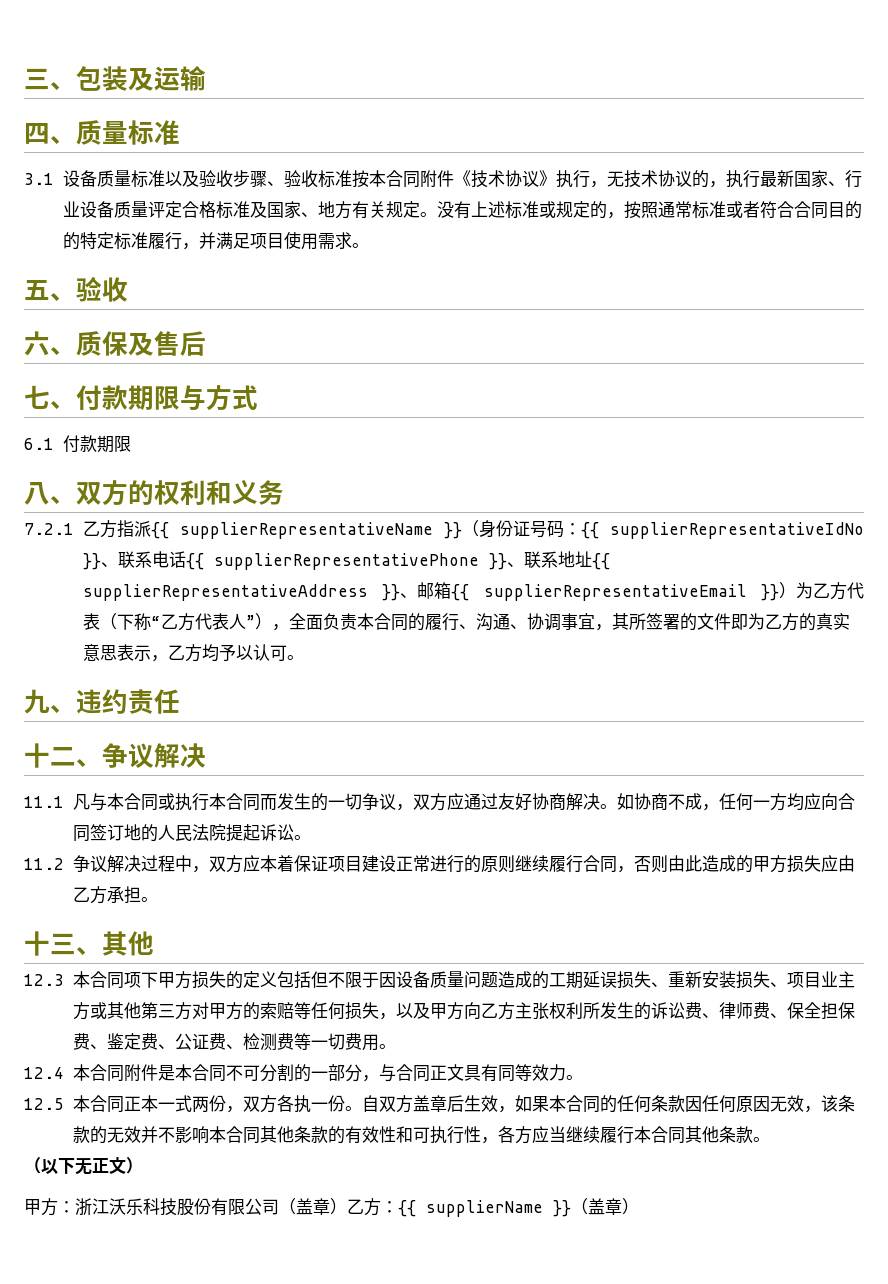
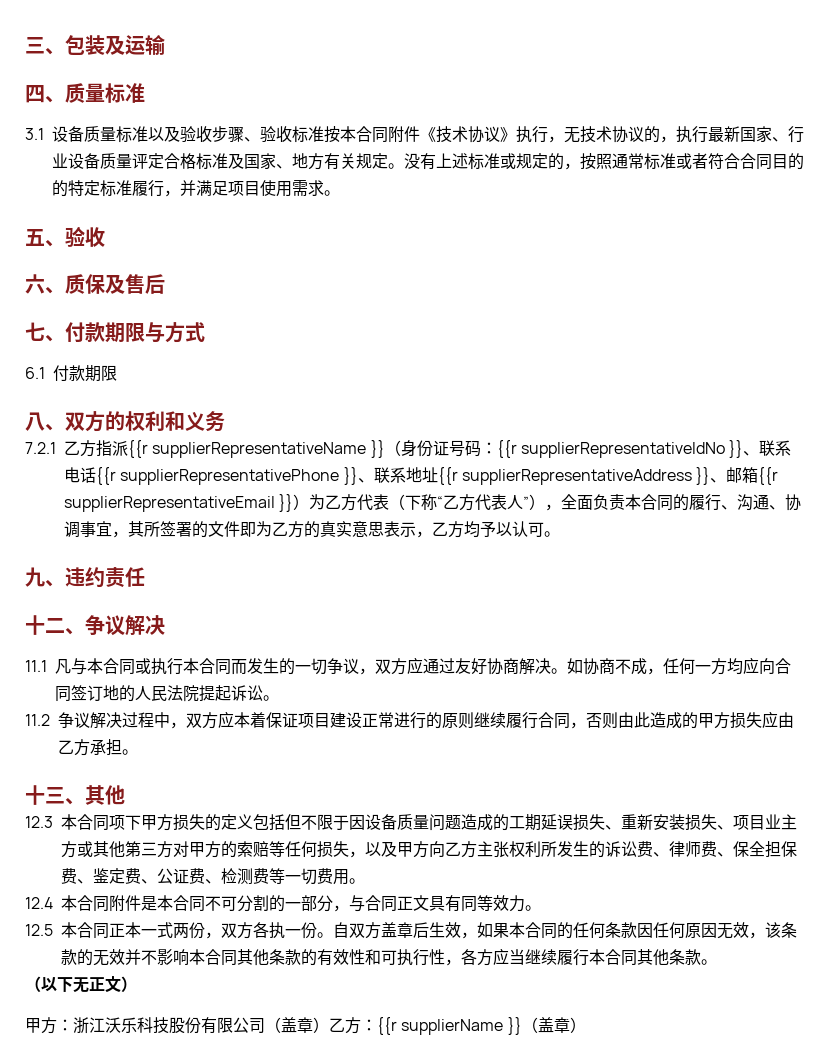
- 7.2.1乙方指派{{ supplierRepresentativeName }}（身份证号码：{{ supplierRepresentativeIdNo }}、联系电话{{ supplierRepresentativePhone }}、联系地址{{ supplierRepresentativeAddress }}、邮箱{{ supplierRepresentativeEmail }}）为乙方代表（下称“乙方代表人”），全面负责本合同的履行、沟通、协调事宜，其所签署的文件即为乙方的真实意思表示，乙方均予以认可。
+ 7.2.1乙方指派{{r supplierRepresentativeName }}（身份证号码：{{r supplierRepresentativeIdNo }}、联系电话{{r supplierRepresentativePhone }}、联系地址{{r supplierRepresentativeAddress }}、邮箱{{r supplierRepresentativeEmail }}）为乙方代表（下称“乙方代表人”），全面负责本合同的履行、沟通、协调事宜，其所签署的文件即为乙方的真实意思表示，乙方均予以认可。
- 甲方：浙江沃乐科技股份有限公司（盖章）乙方：{{ supplierName }}（盖章）
+ 甲方：浙江沃乐科技股份有限公司（盖章）乙方：{{r supplierName }}（盖章）

